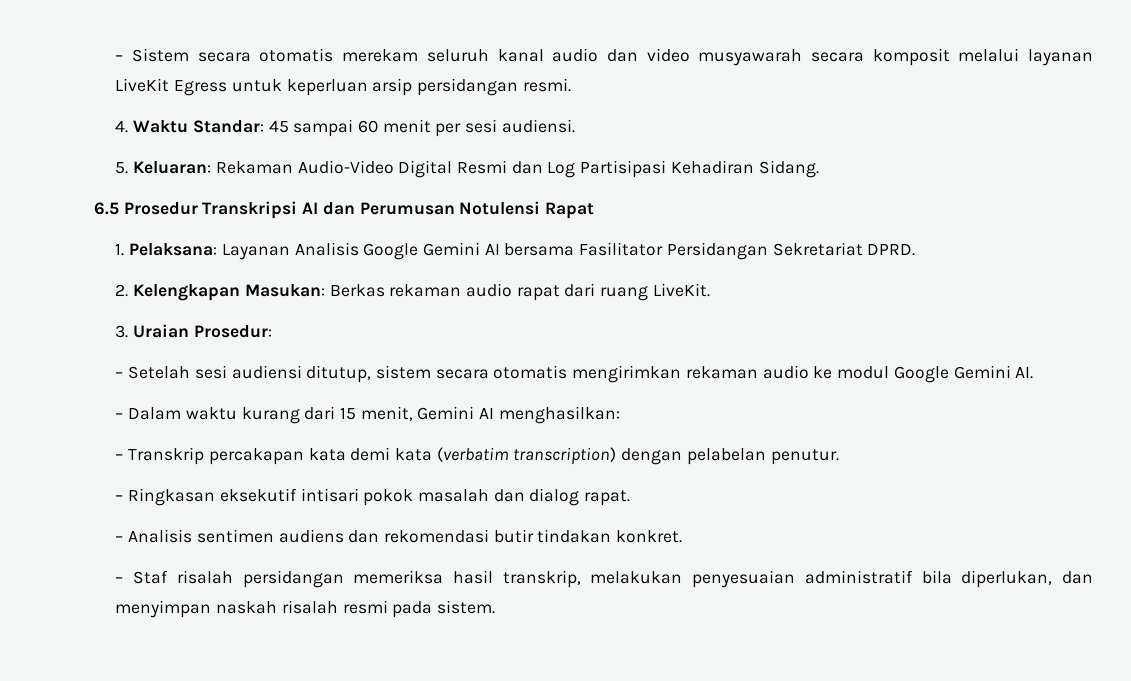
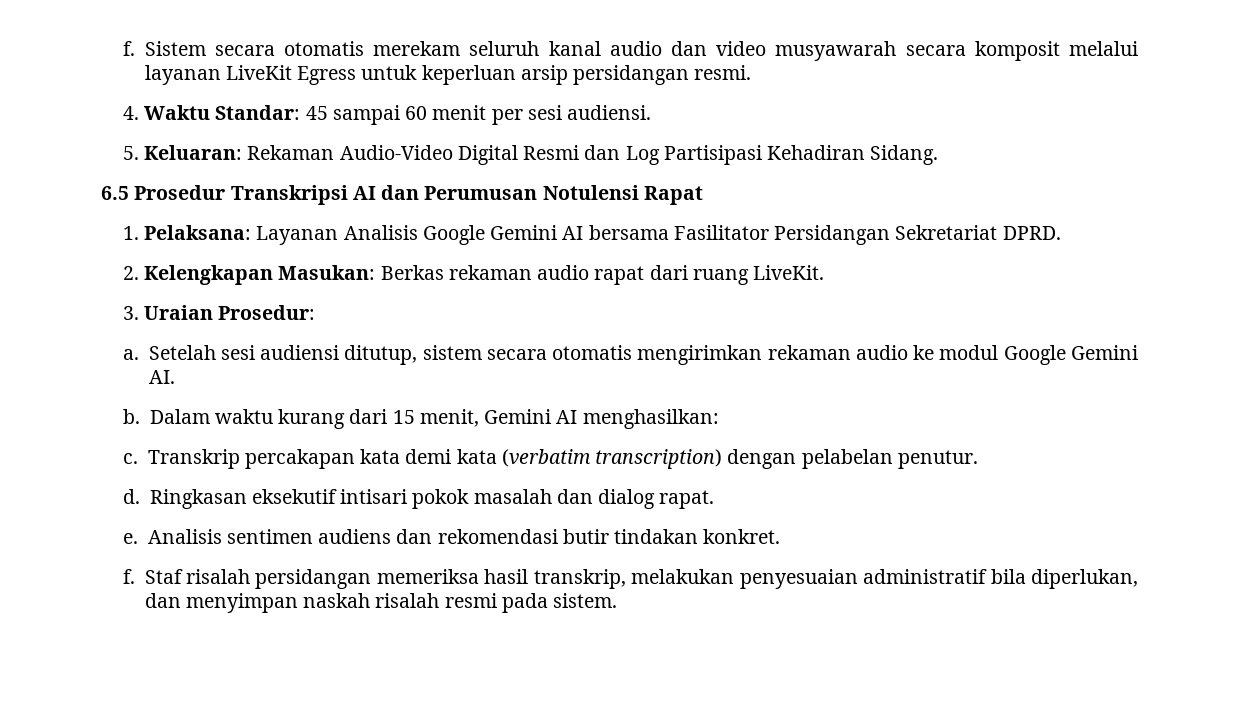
- – Sistem secara otomatis merekam seluruh kanal audio dan video musyawarah secara komposit melalui layanan LiveKit Egress untuk keperluan arsip persidangan resmi.
+ f. Sistem secara otomatis merekam seluruh kanal audio dan video musyawarah secara komposit melalui layanan LiveKit Egress untuk keperluan arsip persidangan resmi.
- – Setelah sesi audiensi ditutup, sistem secara otomatis mengirimkan rekaman audio ke modul Google Gemini AI.
+ a. Setelah sesi audiensi ditutup, sistem secara otomatis mengirimkan rekaman audio ke modul Google Gemini AI.
- – Dalam waktu kurang dari 15 menit, Gemini AI menghasilkan:
+ b. Dalam waktu kurang dari 15 menit, Gemini AI menghasilkan:
- – Transkrip percakapan kata demi kata (verbatim transcription) dengan pelabelan penutur.
+ c. Transkrip percakapan kata demi kata (verbatim transcription) dengan pelabelan penutur.
- – Ringkasan eksekutif intisari pokok masalah dan dialog rapat.
+ d. Ringkasan eksekutif intisari pokok masalah dan dialog rapat.
- – Analisis sentimen audiens dan rekomendasi butir tindakan konkret.
+ e. Analisis sentimen audiens dan rekomendasi butir tindakan konkret.
- – Staf risalah persidangan memeriksa hasil transkrip, melakukan penyesuaian administratif bila diperlukan, dan menyimpan naskah risalah resmi pada sistem.
+ f. Staf risalah persidangan memeriksa hasil transkrip, melakukan penyesuaian administratif bila diperlukan, dan menyimpan naskah risalah resmi pada sistem.

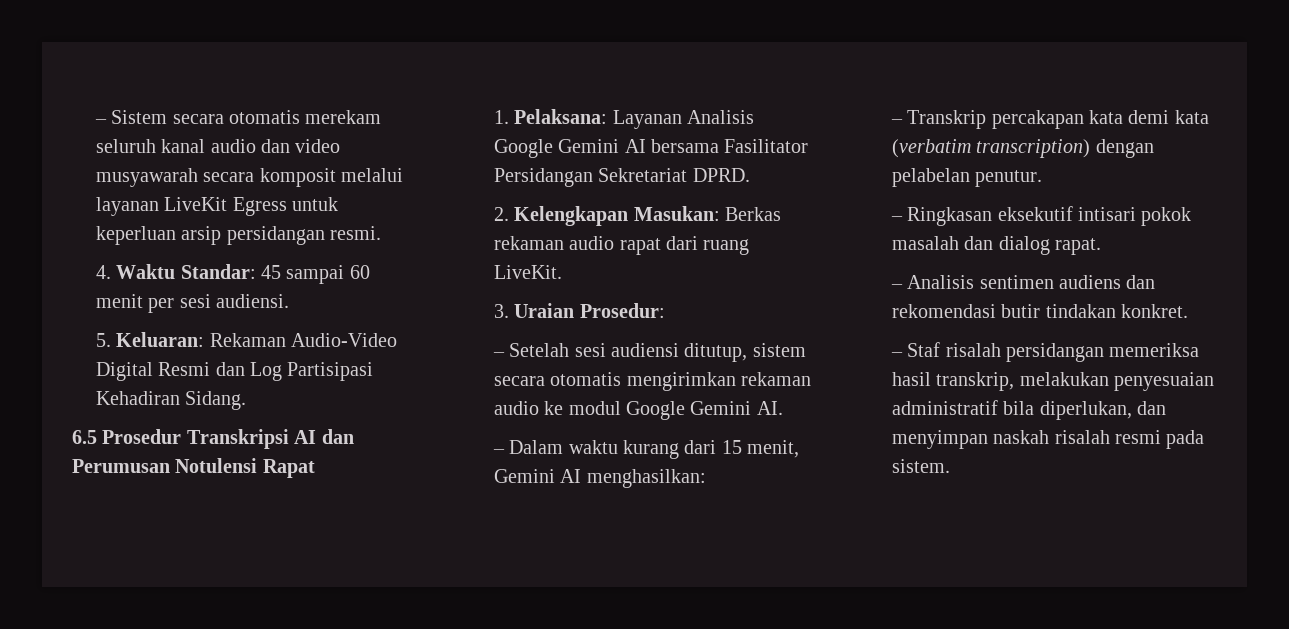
- f. Sistem secara otomatis merekam seluruh kanal audio dan video musyawarah secara komposit melalui layanan LiveKit Egress untuk keperluan arsip persidangan resmi.
+ – Sistem secara otomatis merekam seluruh kanal audio dan video musyawarah secara komposit melalui layanan LiveKit Egress untuk keperluan arsip persidangan resmi.
- a. Setelah sesi audiensi ditutup, sistem secara otomatis mengirimkan rekaman audio ke modul Google Gemini AI.
+ – Setelah sesi audiensi ditutup, sistem secara otomatis mengirimkan rekaman audio ke modul Google Gemini AI.
- b. Dalam waktu kurang dari 15 menit, Gemini AI menghasilkan:
+ – Dalam waktu kurang dari 15 menit, Gemini AI menghasilkan:
- c. Transkrip percakapan kata demi kata (verbatim transcription) dengan pelabelan penutur.
+ – Transkrip percakapan kata demi kata (verbatim transcription) dengan pelabelan penutur.
- d. Ringkasan eksekutif intisari pokok masalah dan dialog rapat.
+ – Ringkasan eksekutif intisari pokok masalah dan dialog rapat.
- e. Analisis sentimen audiens dan rekomendasi butir tindakan konkret.
+ – Analisis sentimen audiens dan rekomendasi butir tindakan konkret.
- f. Staf risalah persidangan memeriksa hasil transkrip, melakukan penyesuaian administratif bila diperlukan, dan menyimpan naskah risalah resmi pada sistem.
+ – Staf risalah persidangan memeriksa hasil transkrip, melakukan penyesuaian administratif bila diperlukan, dan menyimpan naskah risalah resmi pada sistem.

